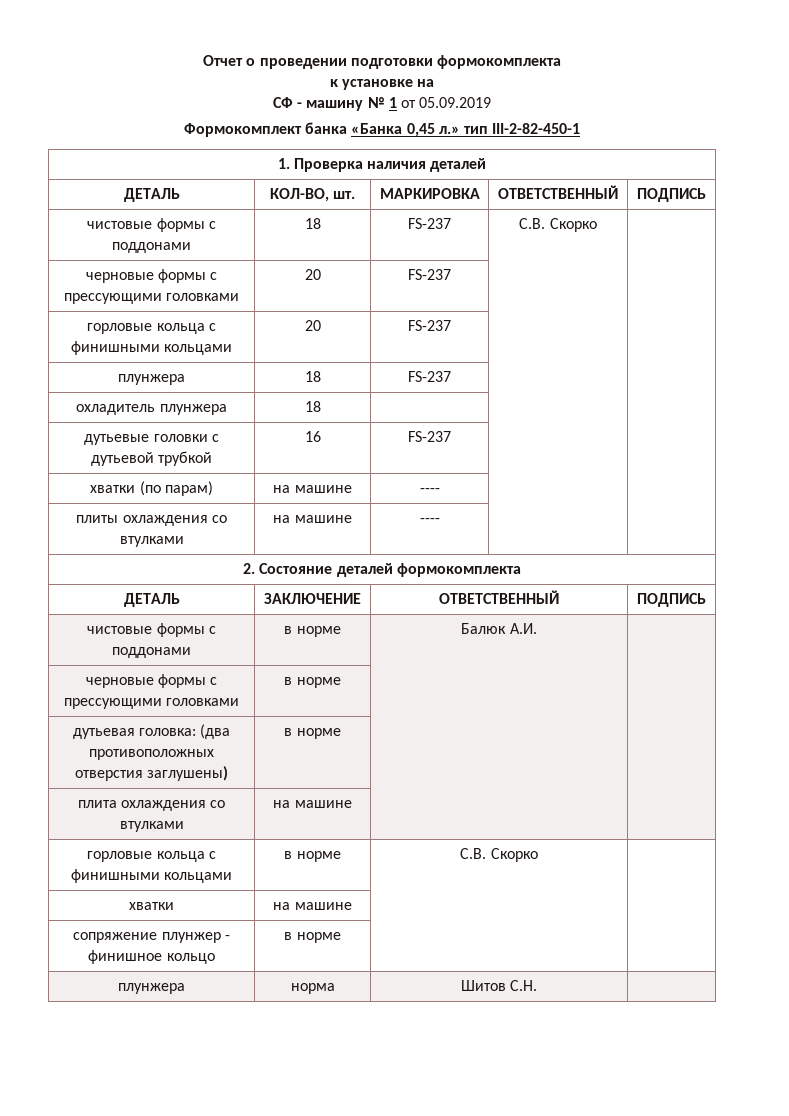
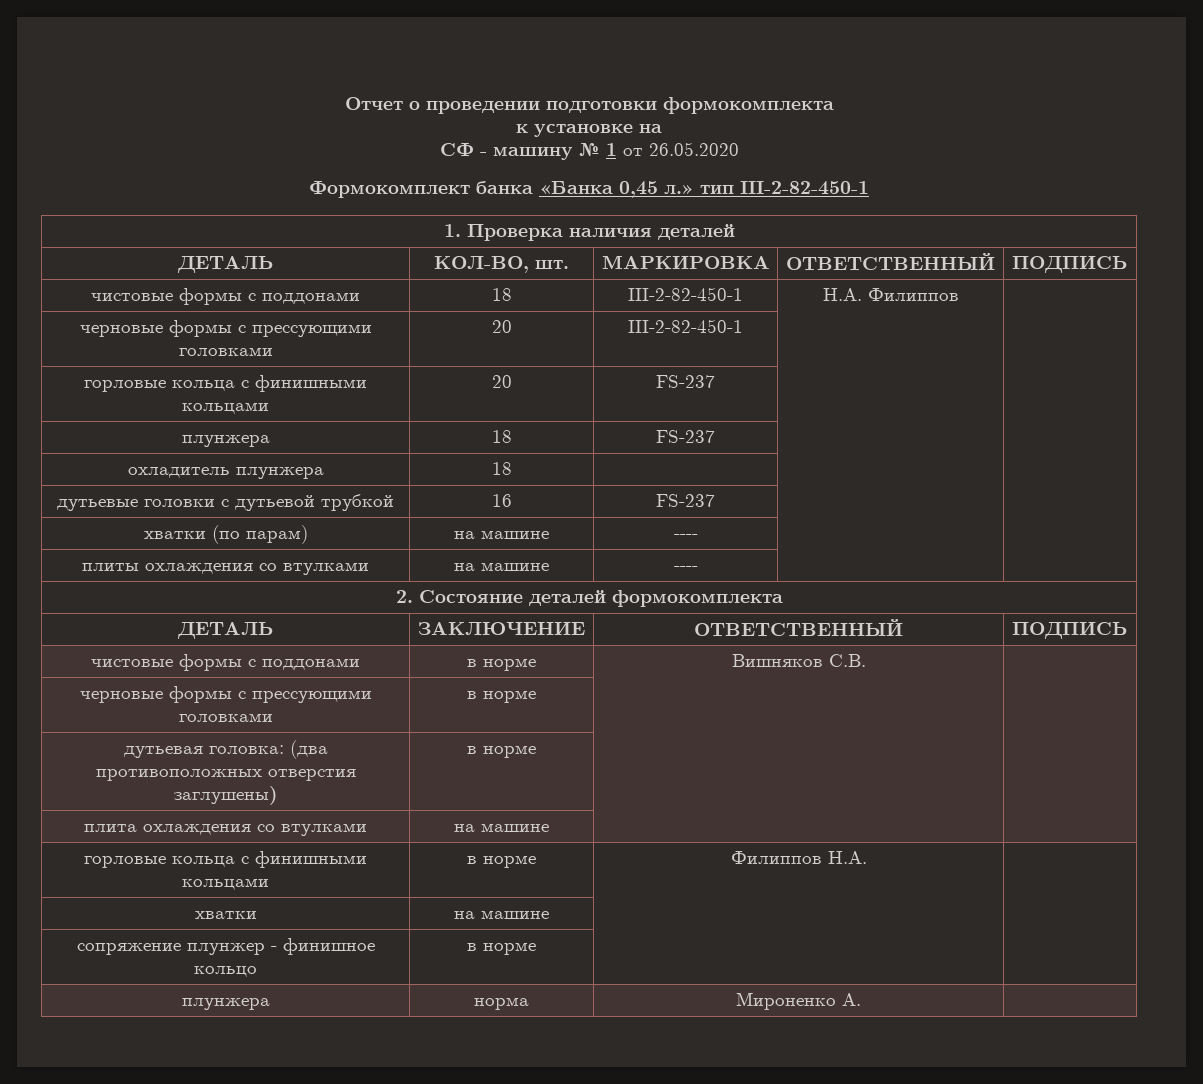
- СФ - машину № 1 от 05.09.2019
+ СФ - машину № 1 от 26.05.2020
- чистовые формы с поддонами | 18 | FS-237 | С.В. Скорко |
+ чистовые формы с поддонами | 18 | III-2-82-450-1 | Н.А. Филиппов |
- черновые формы с прессующими головками | 20 | FS-237 | |
+ черновые формы с прессующими головками | 20 | III-2-82-450-1 | |
- чистовые формы с поддонами | в норме | Балюк А.И. |
+ чистовые формы с поддонами | в норме | Вишняков С.В. |
- горловые кольца с финишными кольцами | в норме | С.В. Скорко |
+ горловые кольца с финишными кольцами | в норме | Филиппов Н.А. |
- плунжера | норма | Шитов С.Н. |
+ плунжера | норма | Мироненко А. |

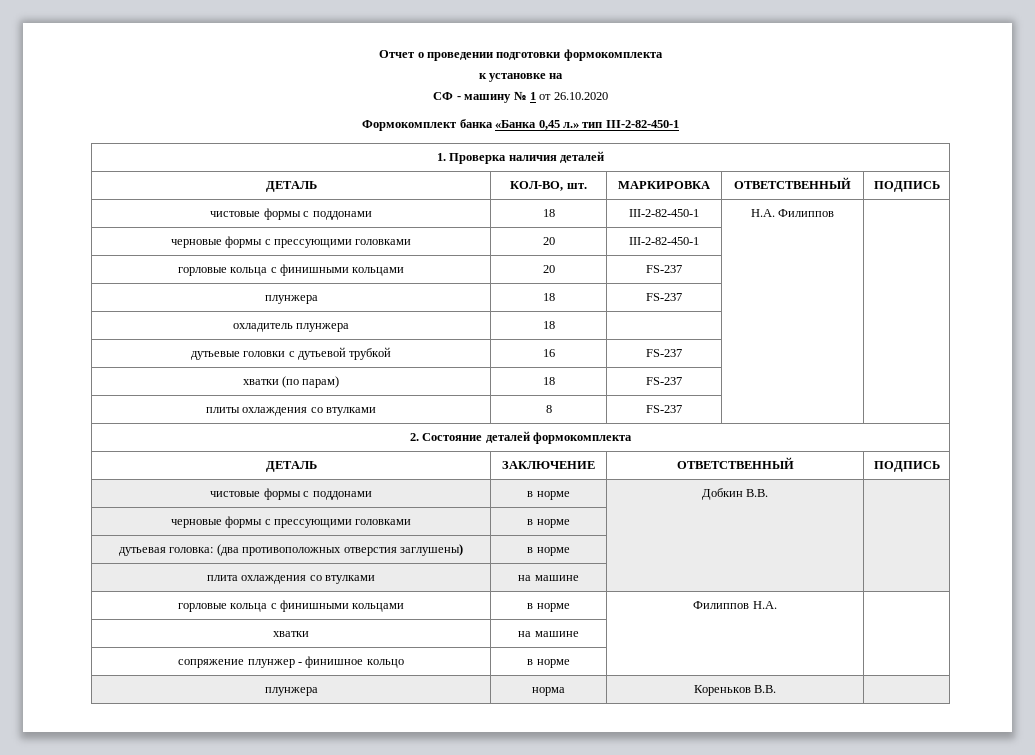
- СФ - машину № 1 от 26.05.2020
+ СФ - машину № 1 от 26.10.2020
- хватки (по парам) | на машине | ---- | |
+ хватки (по парам) | 18 | FS-237 | |
- плиты охлаждения со втулками | на машине | ---- | |
+ плиты охлаждения со втулками | 8 | FS-237 | |
- чистовые формы с поддонами | в норме | Вишняков С.В. |
+ чистовые формы с поддонами | в норме | Добкин В.В. |
- плунжера | норма | Мироненко А. |
+ плунжера | норма | Кореньков В.В. |

